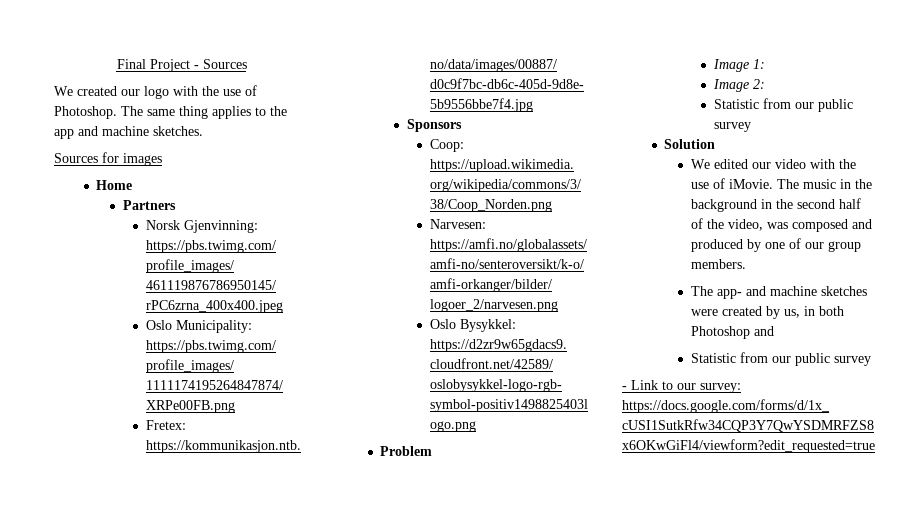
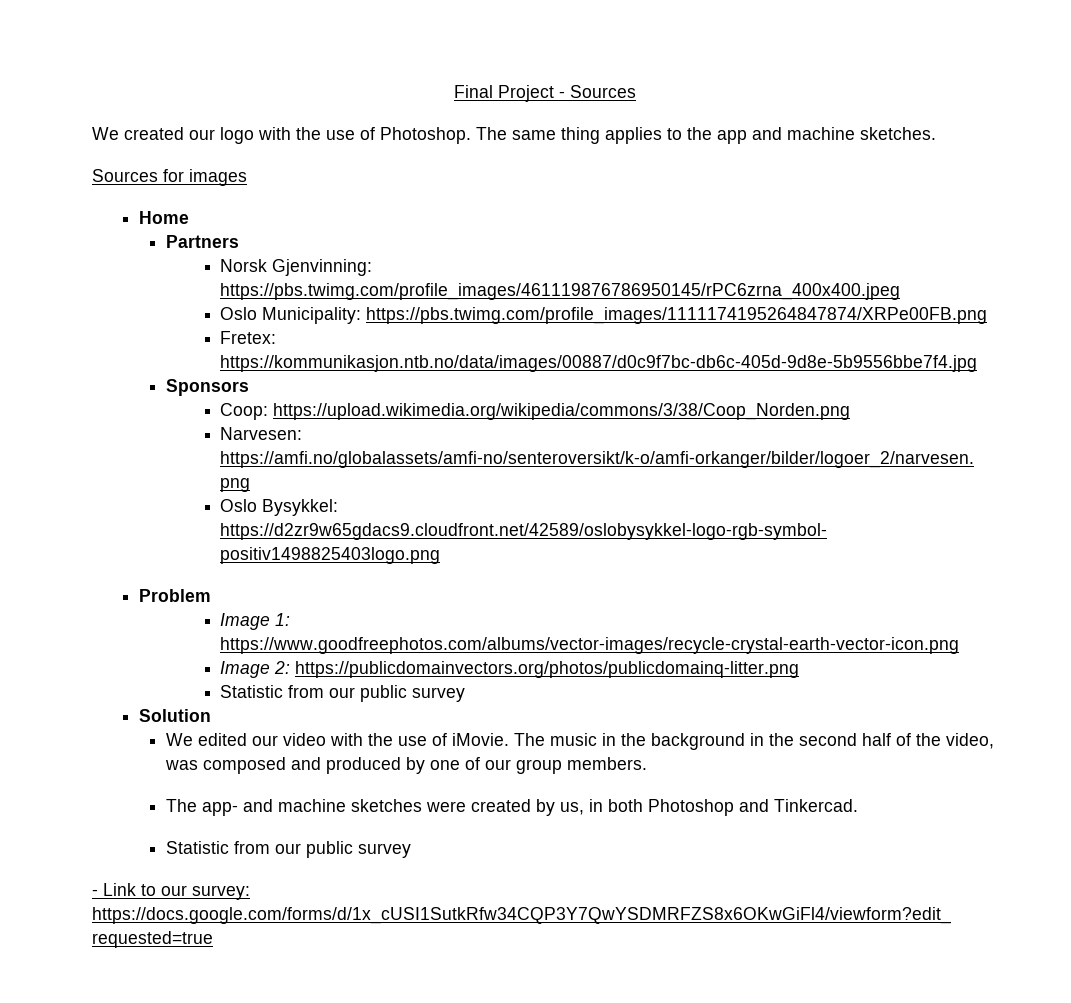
- Image 1:
+ Image 1: https://www.goodfreephotos.com/albums/vector-images/recycle-crystal-earth-vector-icon.png
- Image 2:
+ Image 2: https://publicdomainvectors.org/photos/publicdomainq-litter.png
- The app- and machine sketches were created by us, in both Photoshop and
+ The app- and machine sketches were created by us, in both Photoshop and Tinkercad.

